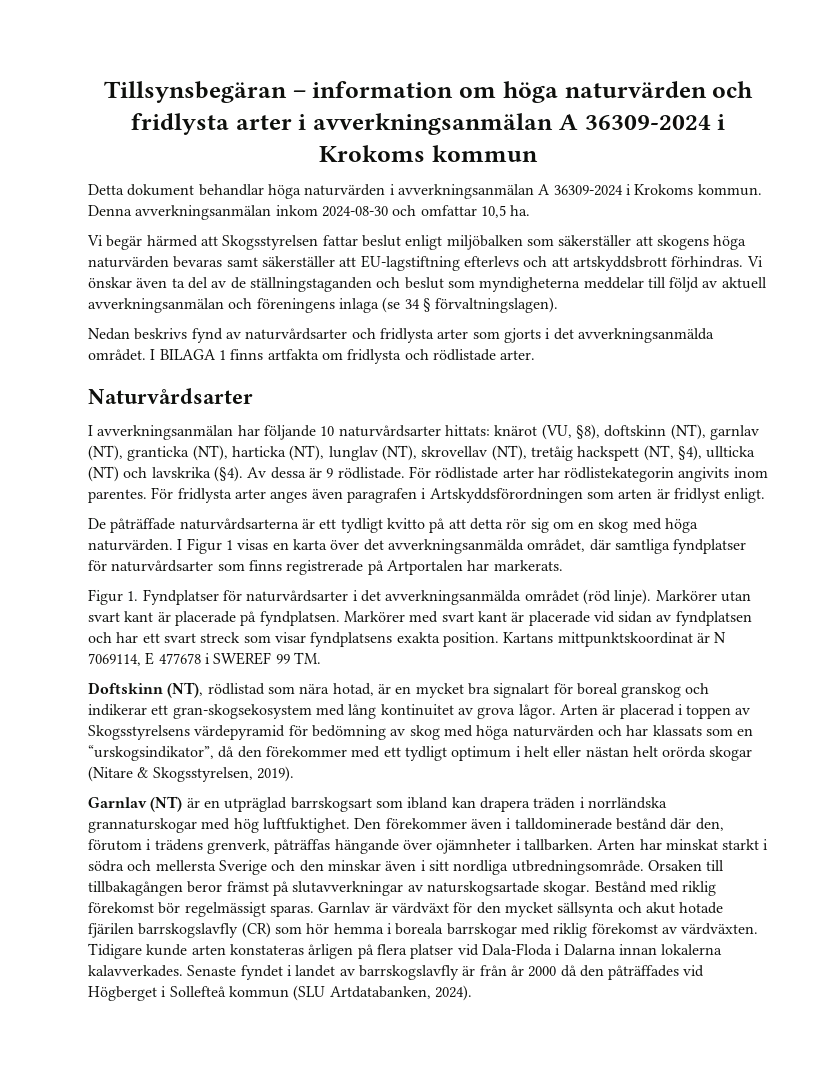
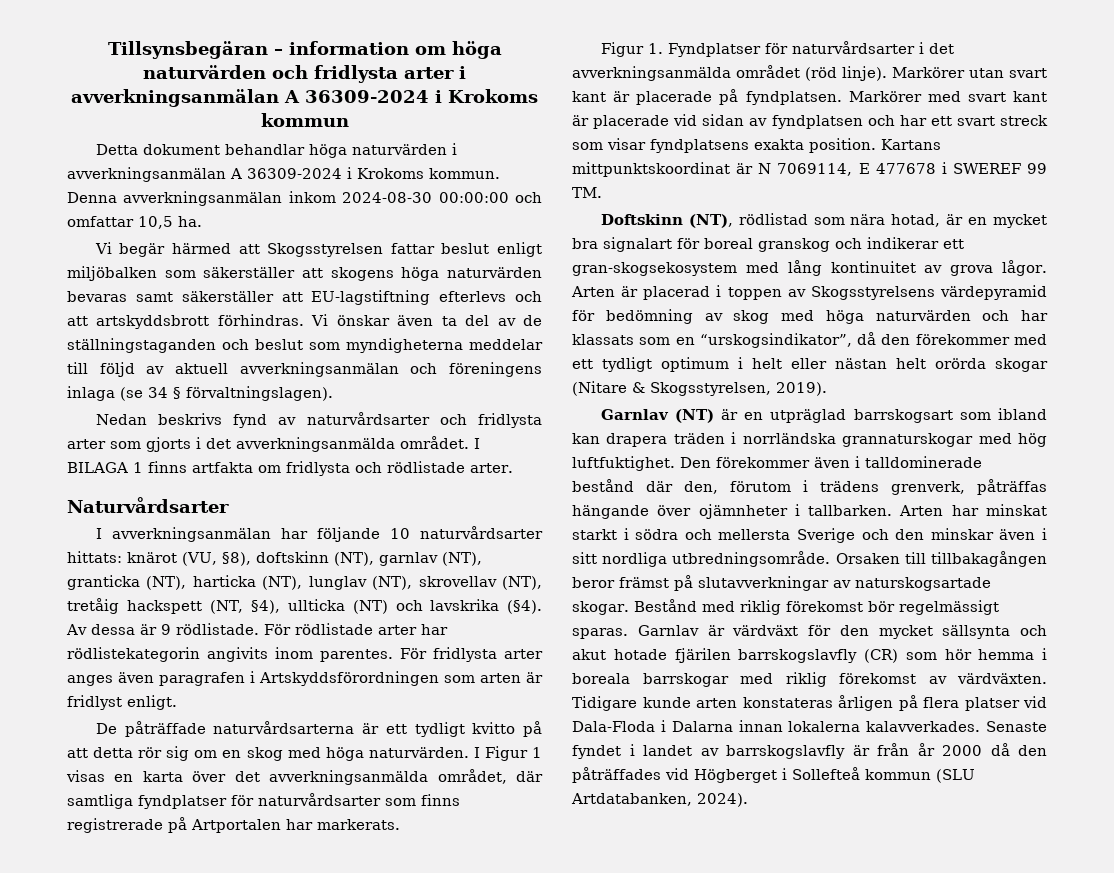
- Denna avverkningsanmälan inkom 2024-08-30 och omfattar 10,5 ha.
+ Denna avverkningsanmälan inkom 2024-08-30 00:00:00 och omfattar 10,5 ha.

